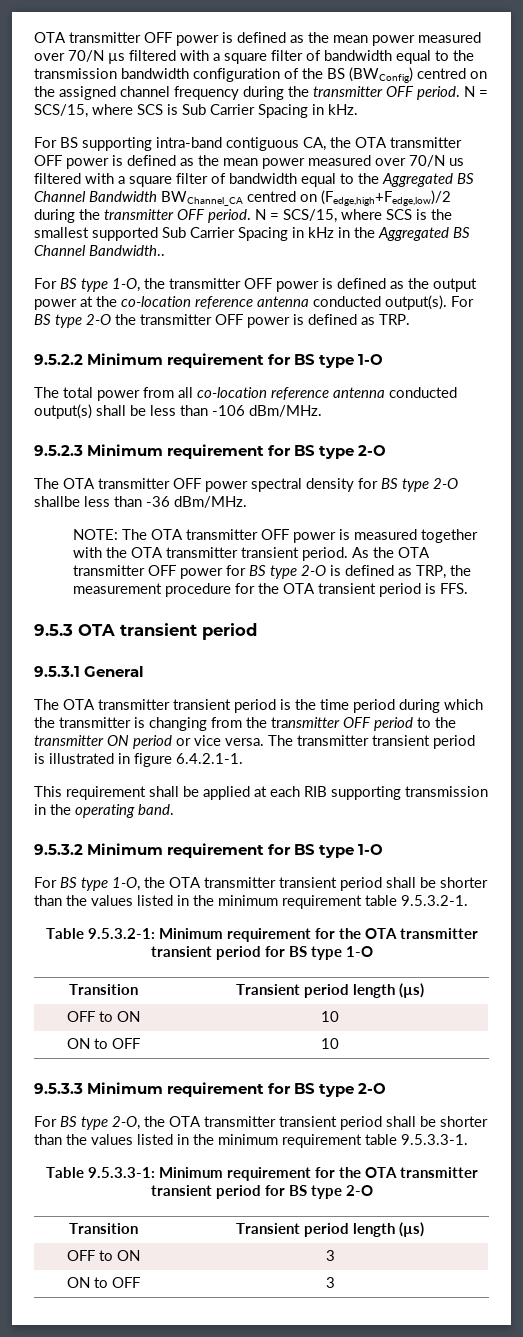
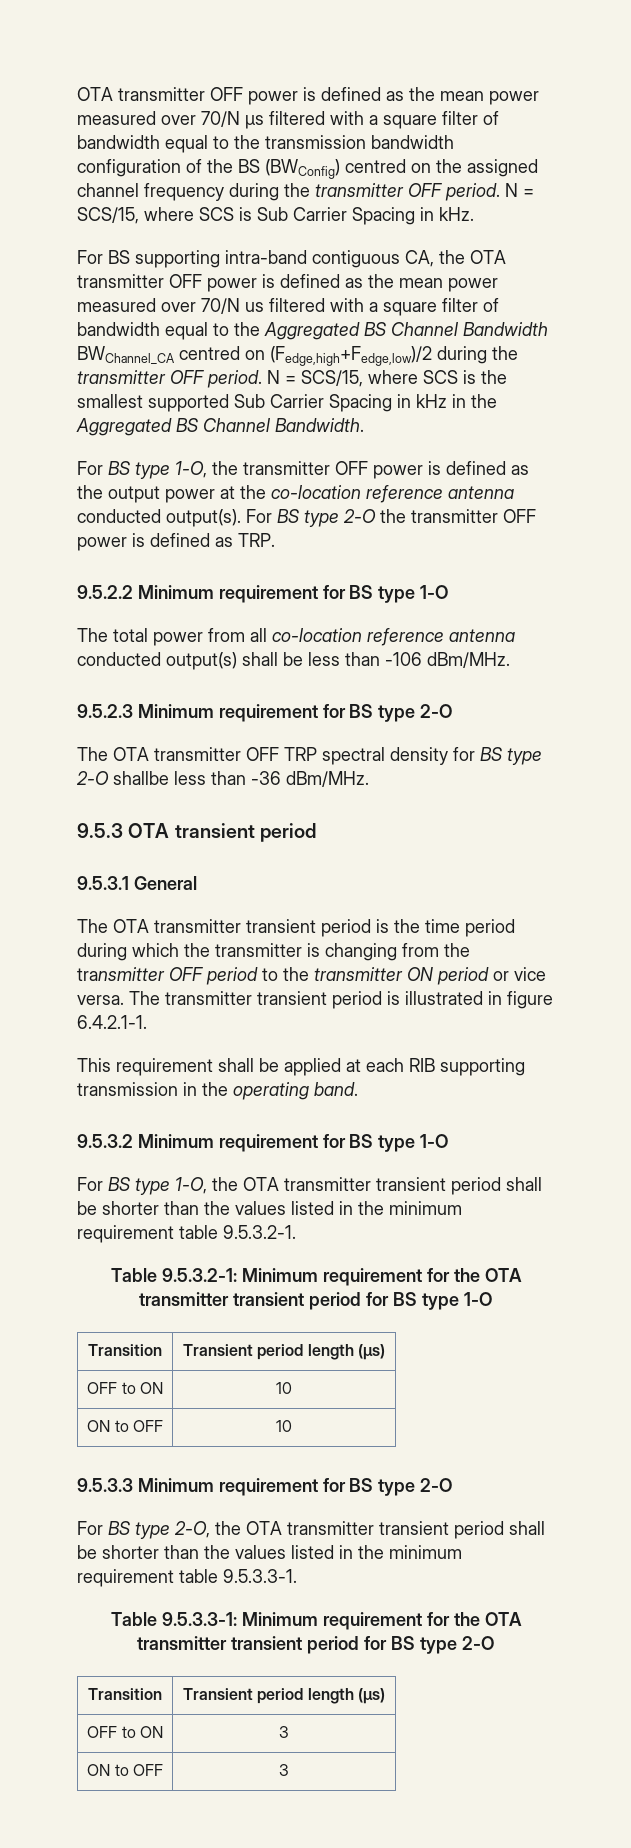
- N = SCS/15, where SCS is the smallest supported Sub Carrier Spacing in kHz in the Aggregated BS Channel Bandwidth..
+ N = SCS/15, where SCS is the smallest supported Sub Carrier Spacing in kHz in the Aggregated BS Channel Bandwidth.
- The OTA transmitter OFF power spectral density for BS type 2-O shallbe less than -36 dBm/MHz.
+ The OTA transmitter OFF TRP spectral density for BS type 2-O shallbe less than -36 dBm/MHz.
- NOTE: The OTA transmitter OFF power is measured together with the OTA transmitter transient period. As the OTA transmitter OFF power for BS type 2-O is defined as TRP, the measurement procedure for the OTA transient period is FFS.

